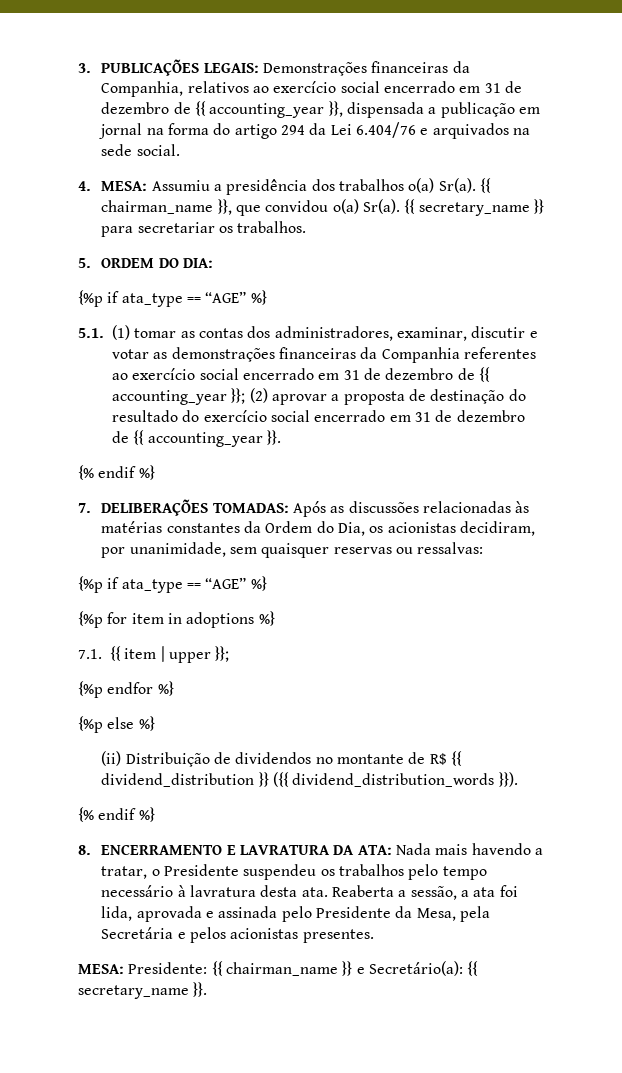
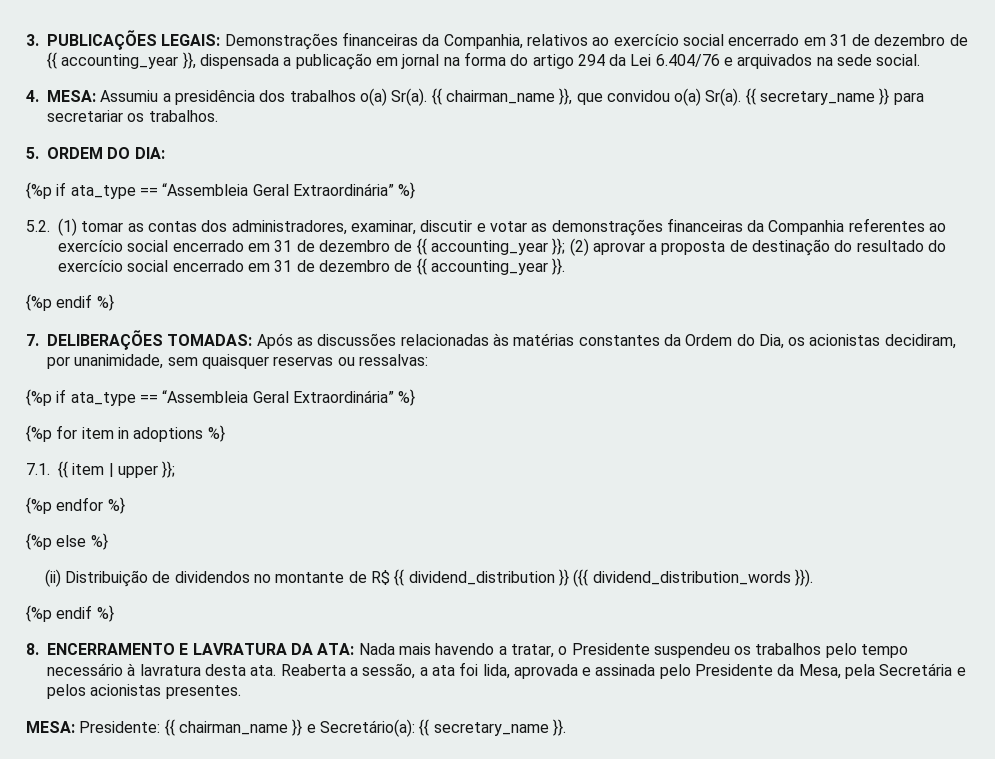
  5. ORDEM DO DIA:
- {%p if ata_type == “AGE” %}
- 5.1. (1) tomar as contas dos administradores, examinar, discutir e votar as demonstrações financeiras da Companhia referentes ao exercício social encerrado em 31 de dezembro de {{ accounting_year }}; (2) aprovar a proposta de destinação do resultado do exercício social encerrado em 31 de dezembro de {{ accounting_year }}.
- {% endif %}
+ {%p if ata_type == “Assembleia Geral Extraordinária” %}
+ 5.2. (1) tomar as contas dos administradores, examinar, discutir e votar as demonstrações financeiras da Companhia referentes ao exercício social encerrado em 31 de dezembro de {{ accounting_year }}; (2) aprovar a proposta de destinação do resultado do exercício social encerrado em 31 de dezembro de {{ accounting_year }}.
+ {%p endif %}
  7. DELIBERAÇÕES TOMADAS: Após as discussões relacionadas às matérias constantes da Ordem do Dia, os acionistas decidiram, por unanimidade, sem quaisquer reservas ou ressalvas:
- {%p if ata_type == “AGE” %}
+ {%p if ata_type == “Assembleia Geral Extraordinária” %}
  (ii) Distribuição de dividendos no montante de R$ {{ dividend_distribution }} ({{ dividend_distribution_words }}).
- {% endif %}
+ {%p endif %}

